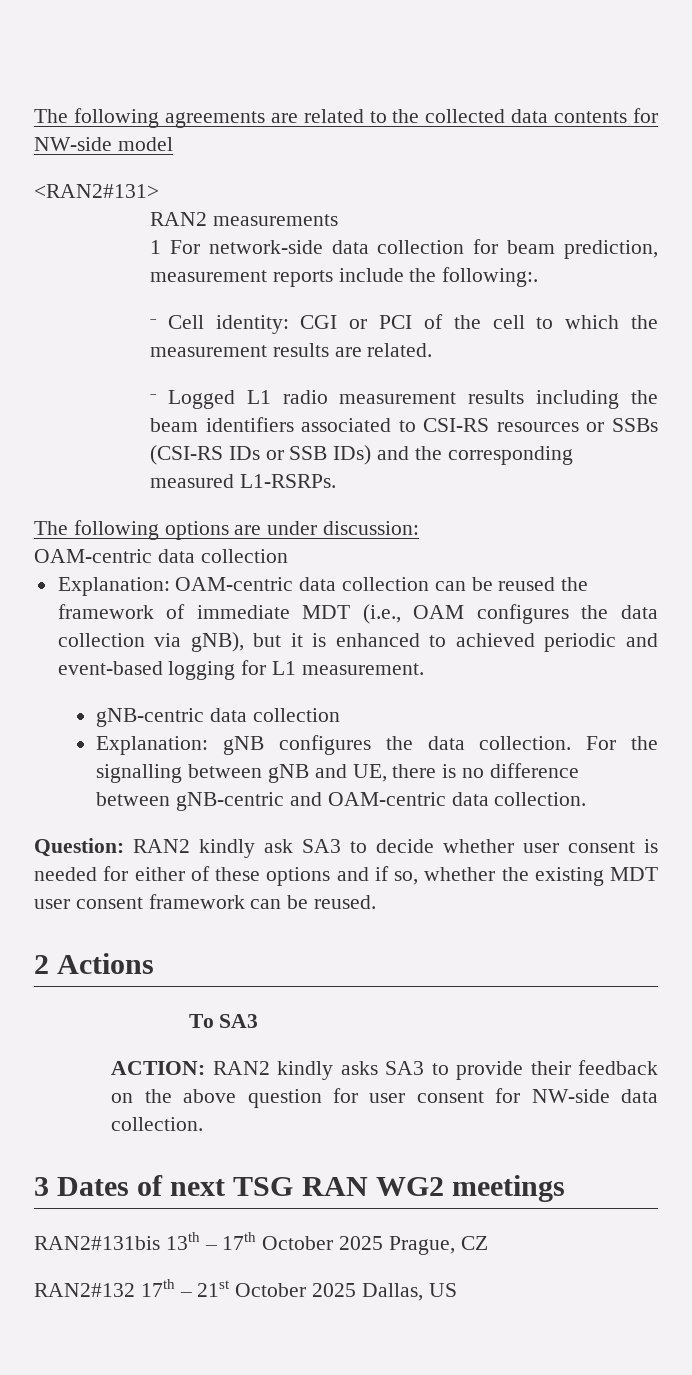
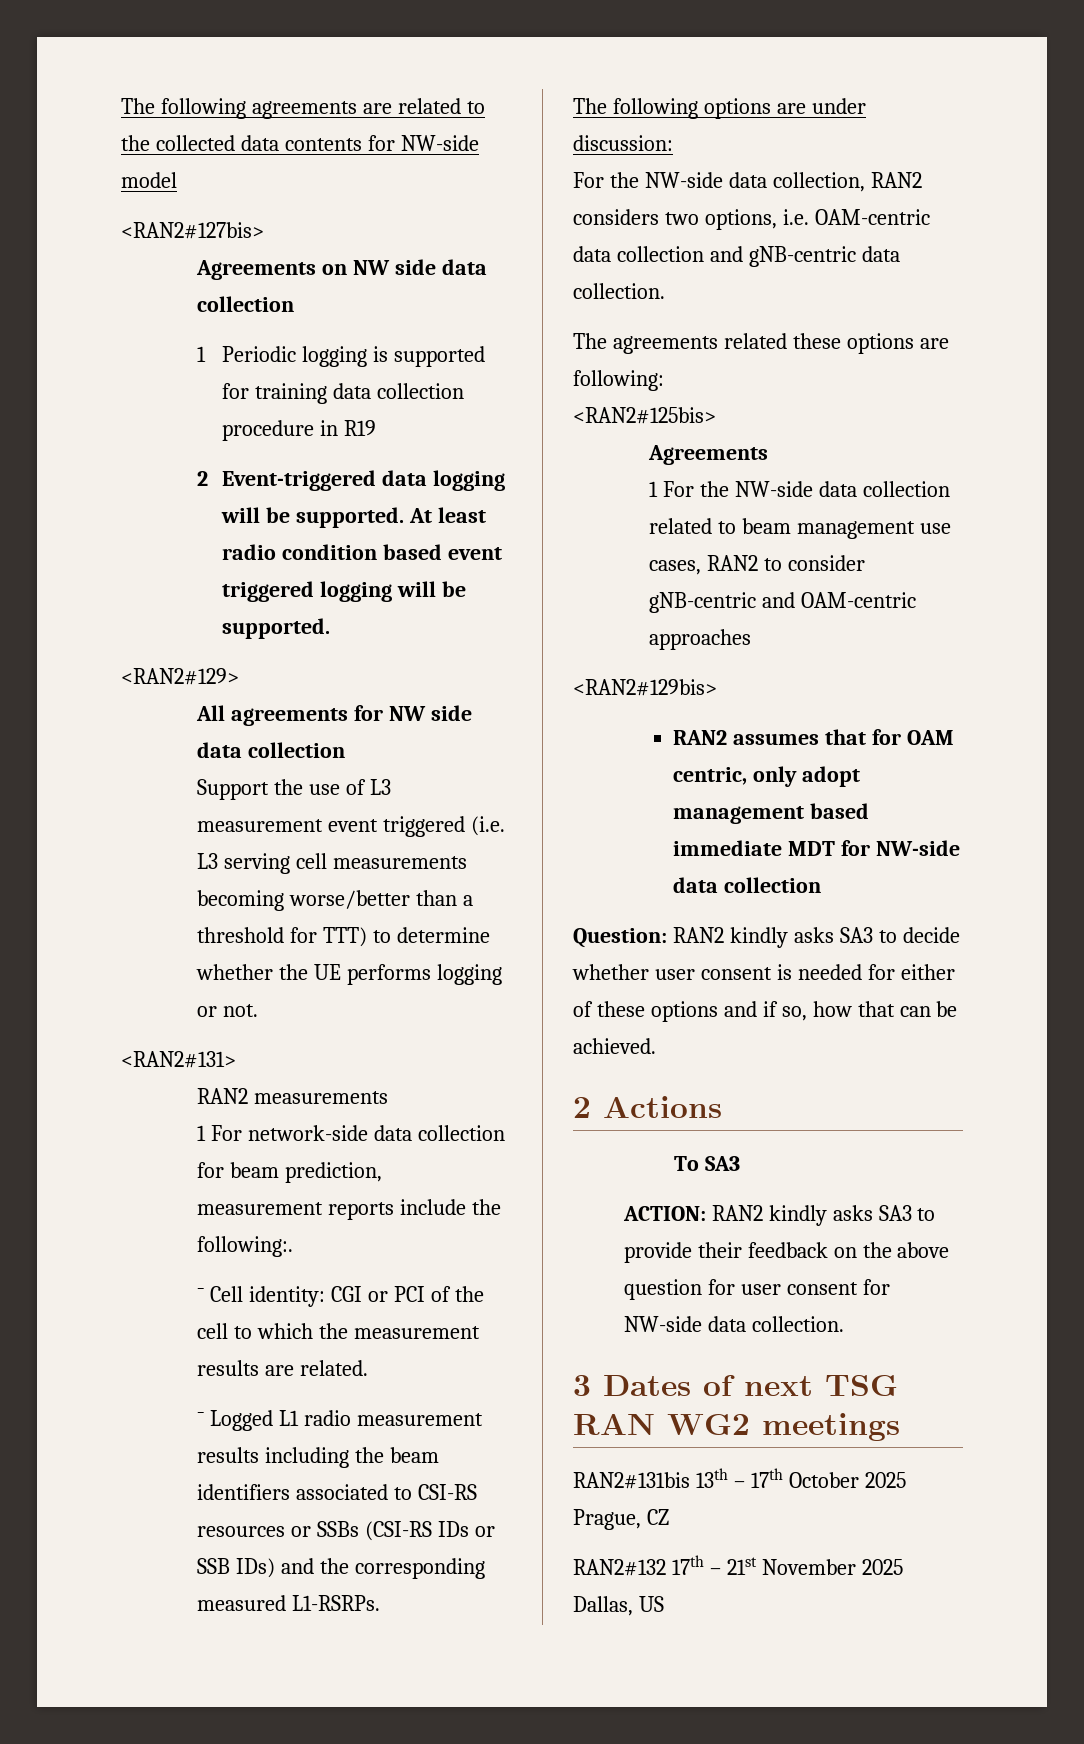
+ <RAN2#127bis>
+ Agreements on NW side data collection
+ 1 Periodic logging is supported for training data collection procedure in R19
+ 2 Event-triggered data logging will be supported. At least radio condition based event triggered logging will be supported.
+ <RAN2#129>
+ All agreements for NW side data collection
+ Support the use of L3 measurement event triggered (i.e. L3 serving cell measurements becoming worse/better than a threshold for TTT) to determine whether the UE performs logging or not.
  The following options are under discussion:
- OAM-centric data collection
- Explanation: OAM-centric data collection can be reused the framework of immediate MDT (i.e., OAM configures the data collection via gNB), but it is enhanced to achieved periodic and event-based logging for L1 measurement.
- gNB-centric data collection
- Explanation: gNB configures the data collection. For the signalling between gNB and UE, there is no difference between gNB-centric and OAM-centric data collection.
+ For the NW-side data collection, RAN2 considers two options, i.e. OAM-centric data collection and gNB-centric data collection.
+ The agreements related these options are following:
+ <RAN2#125bis>
+ Agreements
+ 1 For the NW-side data collection related to beam management use cases, RAN2 to consider gNB-centric and OAM-centric approaches
+ <RAN2#129bis>
+ RAN2 assumes that for OAM centric, only adopt management based immediate MDT for NW-side data collection
- Question: RAN2 kindly ask SA3 to decide whether user consent is needed for either of these options and if so, whether the existing MDT user consent framework can be reused.
+ Question: RAN2 kindly asks SA3 to decide whether user consent is needed for either of these options and if so, how that can be achieved.
- RAN2#132 17th – 21st October 2025 Dallas, US
+ RAN2#132 17th – 21st November 2025 Dallas, US

